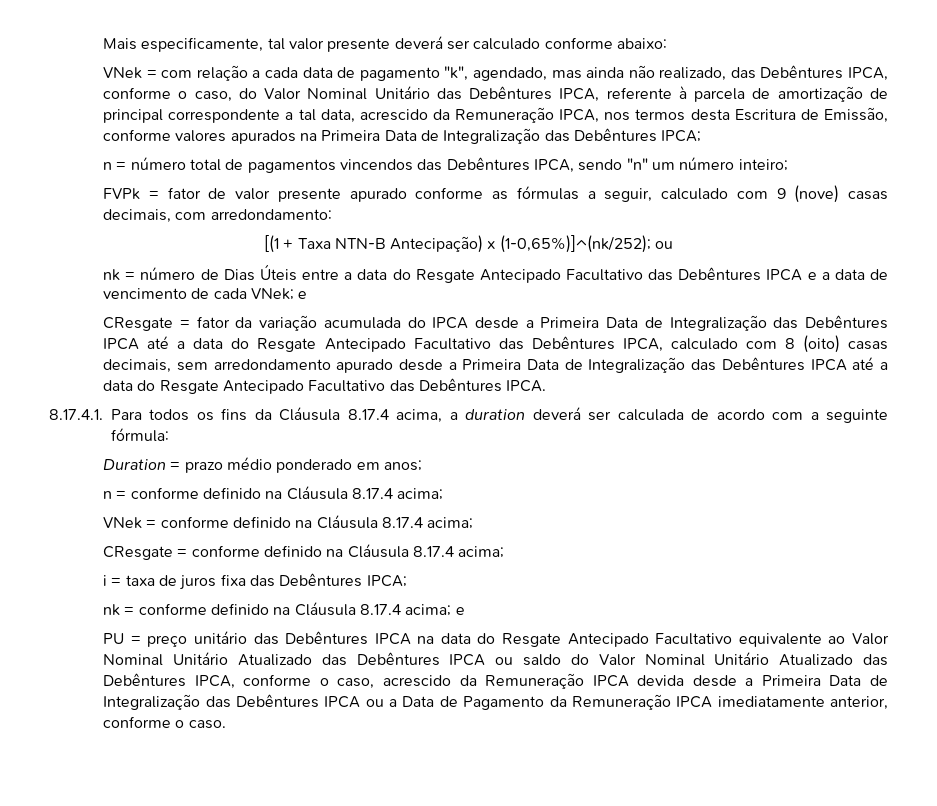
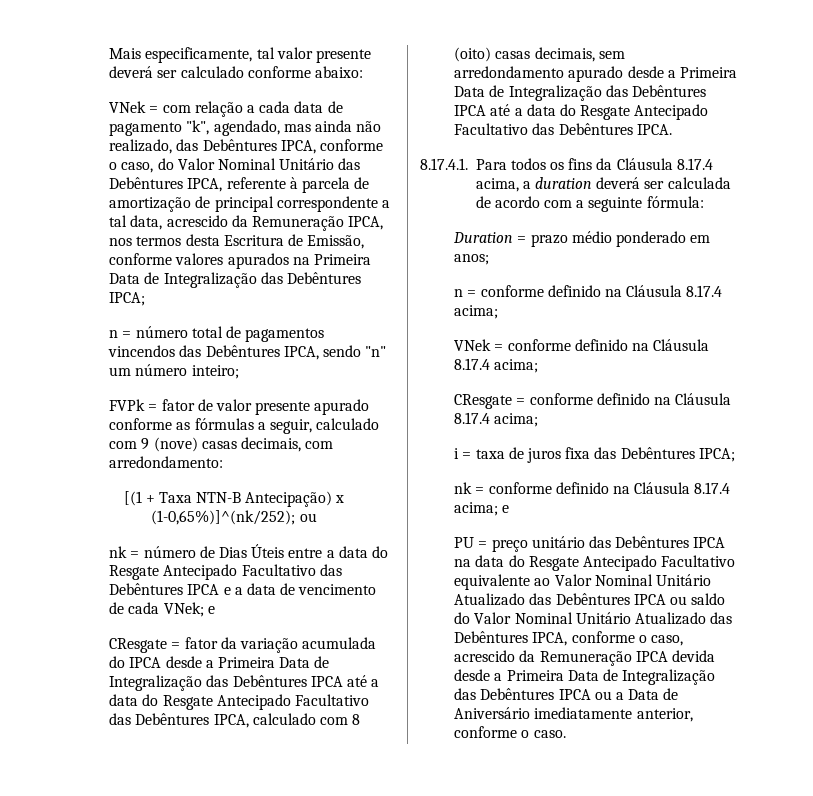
- PU = preço unitário das Debêntures IPCA na data do Resgate Antecipado Facultativo equivalente ao Valor Nominal Unitário Atualizado das Debêntures IPCA ou saldo do Valor Nominal Unitário Atualizado das Debêntures IPCA, conforme o caso, acrescido da Remuneração IPCA devida desde a Primeira Data de Integralização das Debêntures IPCA ou a Data de Pagamento da Remuneração IPCA imediatamente anterior, conforme o caso.
+ PU = preço unitário das Debêntures IPCA na data do Resgate Antecipado Facultativo equivalente ao Valor Nominal Unitário Atualizado das Debêntures IPCA ou saldo do Valor Nominal Unitário Atualizado das Debêntures IPCA, conforme o caso, acrescido da Remuneração IPCA devida desde a Primeira Data de Integralização das Debêntures IPCA ou a Data de Aniversário imediatamente anterior, conforme o caso.

